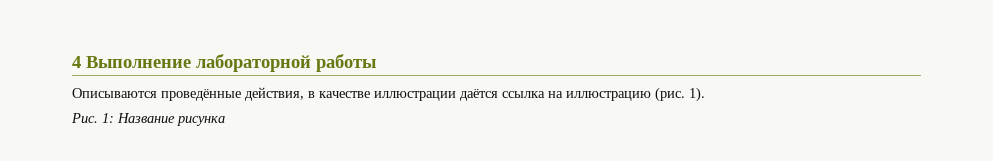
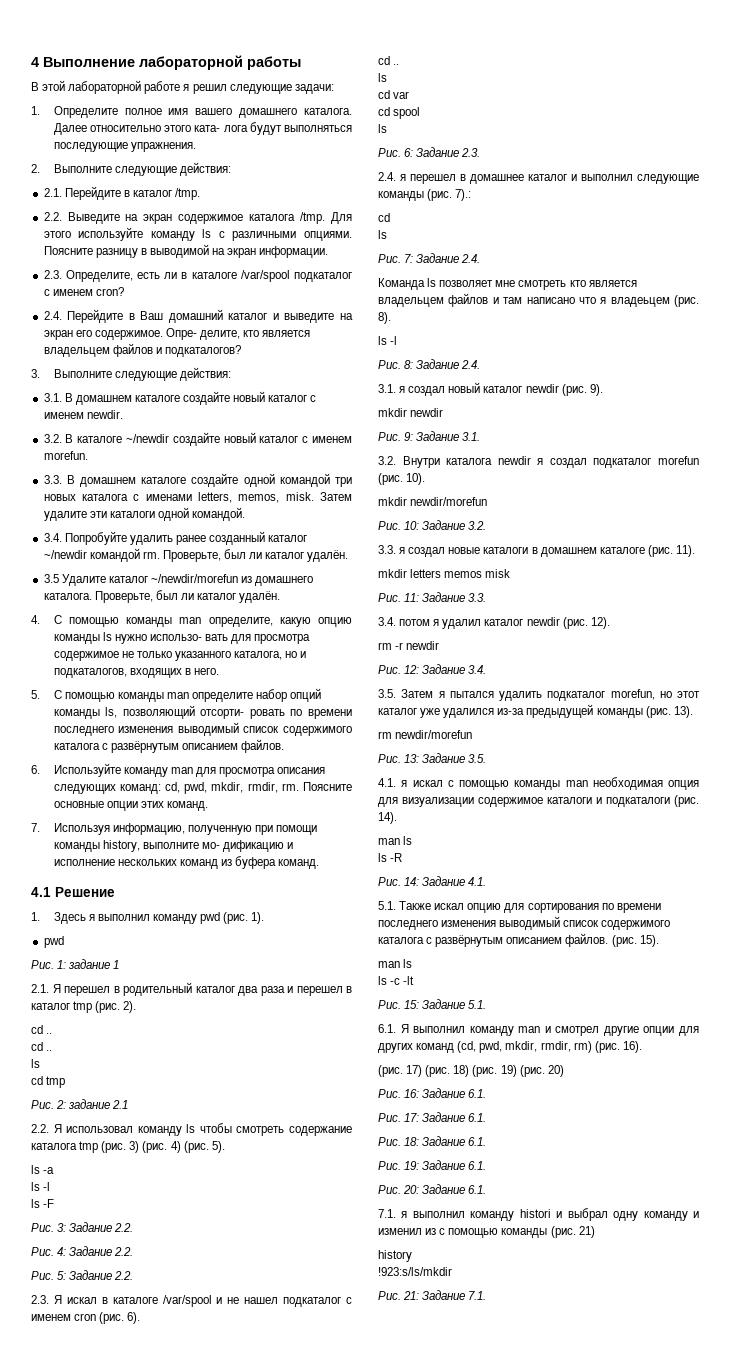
- Описываются проведённые действия, в качестве иллюстрации даётся ссылка на иллюстрацию (рис.
+ В этой лабораторной работе я решил следующие задачи:
+ 1. Определите полное имя вашего домашнего каталога. Далее относительно этого ката- лога будут выполняться последующие упражнения.
+ 2. Выполните следующие действия:
+ 2.1. Перейдите в каталог /tmp.
+ 2.2. Выведите на экран содержимое каталога /tmp. Для этого используйте команду ls с различными опциями. Поясните разницу в выводимой на экран информации.
+ 2.3. Определите, есть ли в каталоге /var/spool подкаталог с именем cron?
+ 2.4. Перейдите в Ваш домашний каталог и выведите на экран его содержимое. Опре- делите, кто является владельцем файлов и подкаталогов?
+ 3. Выполните следующие действия:
+ 3.1. В домашнем каталоге создайте новый каталог с именем newdir.
+ 3.2. В каталоге ~/newdir создайте новый каталог с именем morefun.
+ 3.3. В домашнем каталоге создайте одной командой три новых каталога с именами letters, memos, misk. Затем удалите эти каталоги одной командой.
+ 3.4. Попробуйте удалить ранее созданный каталог ~/newdir командой rm. Проверьте, был ли каталог удалён.
+ 3.5 Удалите каталог ~/newdir/morefun из домашнего каталога. Проверьте, был ли каталог удалён.
+ 4. С помощью команды man определите, какую опцию команды ls нужно использо- вать для просмотра содержимое не только указанного каталога, но и подкаталогов, входящих в него.
+ 5. С помощью команды man определите набор опций команды ls, позволяющий отсорти- ровать по времени последнего изменения выводимый список содержимого каталога с развёрнутым описанием файлов.
+ 6. Используйте команду man для просмотра описания следующих команд: cd, pwd, mkdir, rmdir, rm. Поясните основные опции этих команд.
+ 7. Используя информацию, полученную при помощи команды history, выполните мо- дификацию и исполнение нескольких команд из буфера команд.
+ 4.1 Решение
+ 1. Здесь я выполнил команду pwd (рис.
  1).
+ pwd
- Рис. 1: Название рисунка
+ Рис. 1: задание 1
+ 2.1. Я перешел в родительный каталог два раза и перешел в каталог tmp (рис. 2).
+ cd ..
+ cd ..
+ ls
+ cd tmp
+ Рис. 2: задание 2.1
+ 2.2. Я использовал команду ls чтобы смотреть содержание каталога tmp (рис. 3) (рис. 4) (рис. 5).
+ ls -a
+ ls -l
+ ls -F
+ Рис. 3: Задание 2.2.
+ Рис. 4: Задание 2.2.
+ Рис. 5: Задание 2.2.
+ 2.3. Я искал в каталоге /var/spool и не нашел подкаталог с именем cron (рис. 6).
+ cd ..
+ ls
+ cd var
+ cd spool
+ ls
+ Рис. 6: Задание 2.3.
+ 2.4. я перешел в домашнее каталог и выполнил следующие команды (рис. 7).:
+ cd
+ ls
+ Рис. 7: Задание 2.4.
+ Команда ls позволяет мне смотреть кто является владельцем файлов и там написано что я владеьцем (рис. 8).
+ ls -l
+ Рис. 8: Задание 2.4.
+ 3.1. я создал новый каталог newdir (рис. 9).
+ mkdir newdir
+ Рис. 9: Задание 3.1.
+ 3.2. Внутри каталога newdir я создал подкаталог morefun (рис. 10).
+ mkdir newdir/morefun
+ Рис. 10: Задание 3.2.
+ 3.3. я создал новые каталоги в домашнем каталоге (рис. 11).
+ mkdir letters memos misk
+ Рис. 11: Задание 3.3.
+ 3.4. потом я удалил каталог newdir (рис. 12).
+ rm -r newdir
+ Рис. 12: Задание 3.4.
+ 3.5. Затем я пытался удалить подкаталог morefun, но этот каталог уже удалился из-за предыдущей команды (рис. 13).
+ rm newdir/morefun
+ Рис. 13: Задание 3.5.
+ 4.1. я искал с помощью команды man необходимая опция для визуализации содержимое каталоги и подкаталоги (рис. 14).
+ man ls
+ ls -R
+ Рис. 14: Задание 4.1.
+ 5.1. Также искал опцию для сортирования по времени последнего изменения выводимый список содержимого каталога с развёрнутым описанием файлов. (рис. 15).
+ man ls
+ ls -c -lt
+ Рис. 15: Задание 5.1.
+ 6.1. Я выполнил команду man и смотрел другие опции для других команд (cd, pwd, mkdir, rmdir, rm) (рис. 16).
+ (рис. 17) (рис. 18) (рис. 19) (рис. 20)
+ Рис. 16: Задание 6.1.
+ Рис. 17: Задание 6.1.
+ Рис. 18: Задание 6.1.
+ Рис. 19: Задание 6.1.
+ Рис. 20: Задание 6.1.
+ 7.1. я выполнил команду histori и выбрал одну команду и изменил из с помощью команды (рис. 21)
+ history
+ !923:s/ls/mkdir
+ Рис. 21: Задание 7.1.

